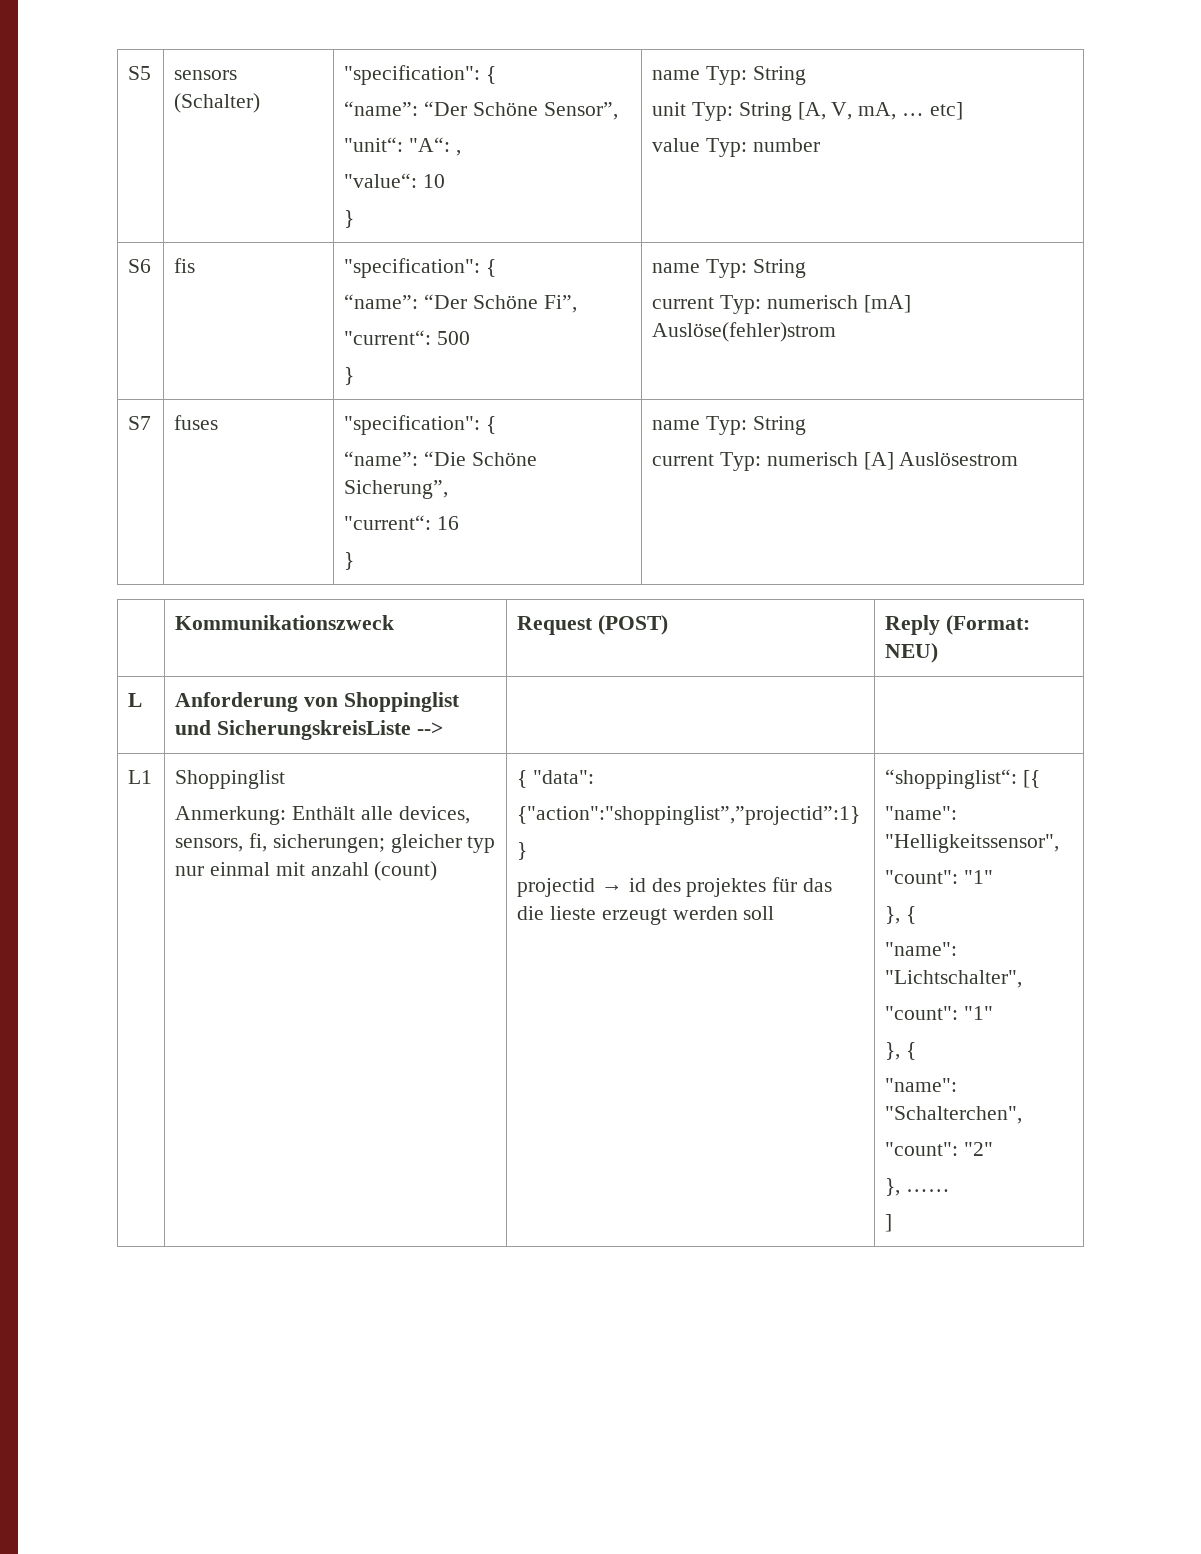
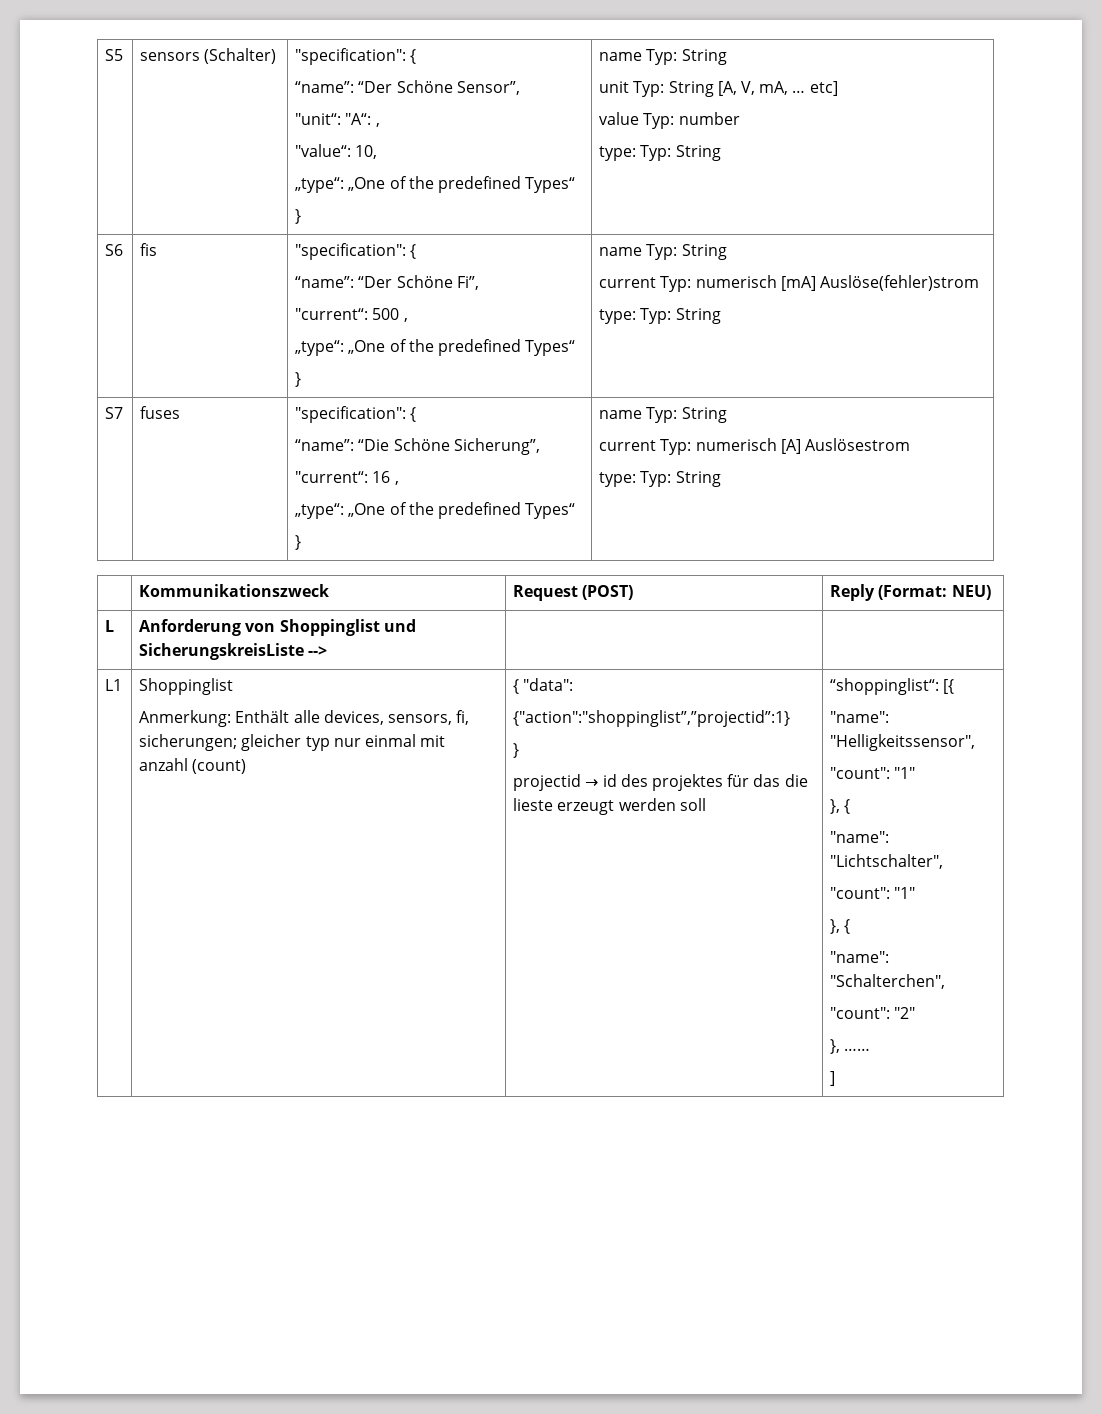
  S5 | sensors (Schalter) | "specification": {
  “name”: “Der Schöne Sensor”,
  "unit“: "A“: ,
- "value“: 10
+ "value“: 10,
+ „type“: „One of the predefined Types“
  } | name Typ: String
  unit Typ: String [A, V, mA, … etc]
  value Typ: number
+ type: Typ: String
  S6 | fis | "specification": {
  “name”: “Der Schöne Fi”,
- "current“: 500
+ "current“: 500 ,
+ „type“: „One of the predefined Types“
  } | name Typ: String
  current Typ: numerisch [mA] Auslöse(fehler)strom
+ type: Typ: String
  S7 | fuses | "specification": {
  “name”: “Die Schöne Sicherung”,
- "current“: 16
+ "current“: 16 ,
+ „type“: „One of the predefined Types“
  } | name Typ: String
  current Typ: numerisch [A] Auslösestrom
+ type: Typ: String

